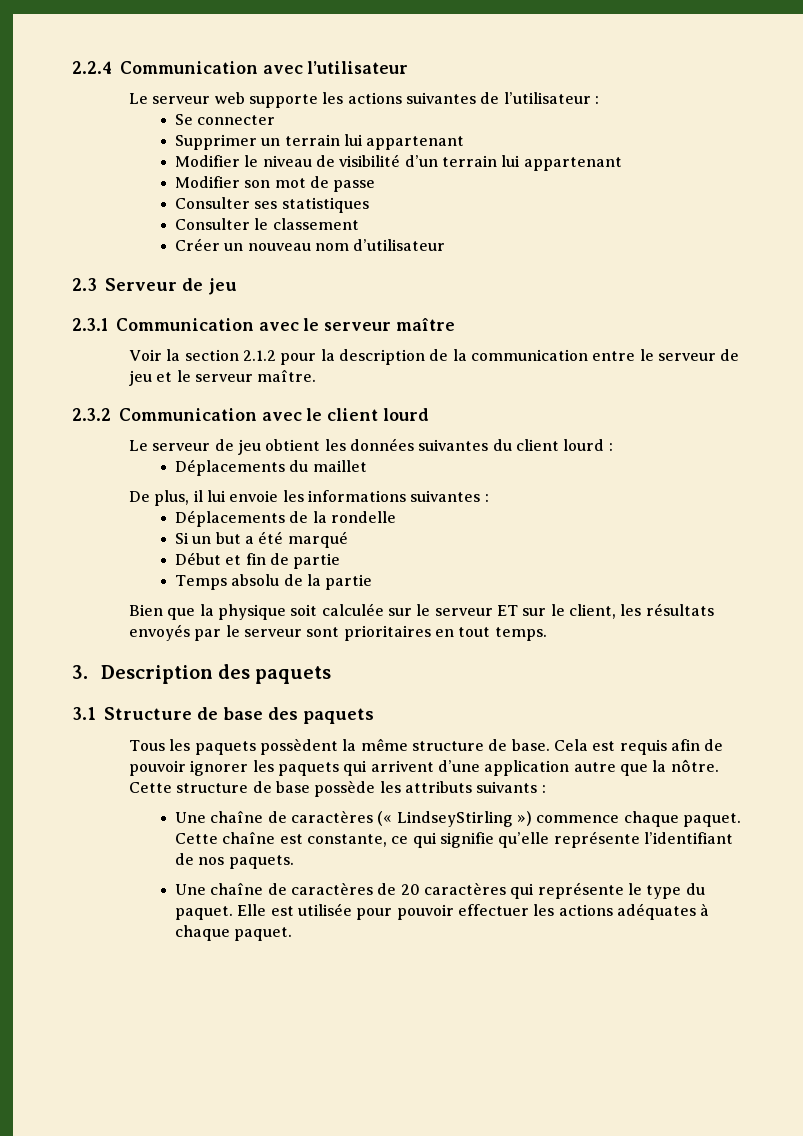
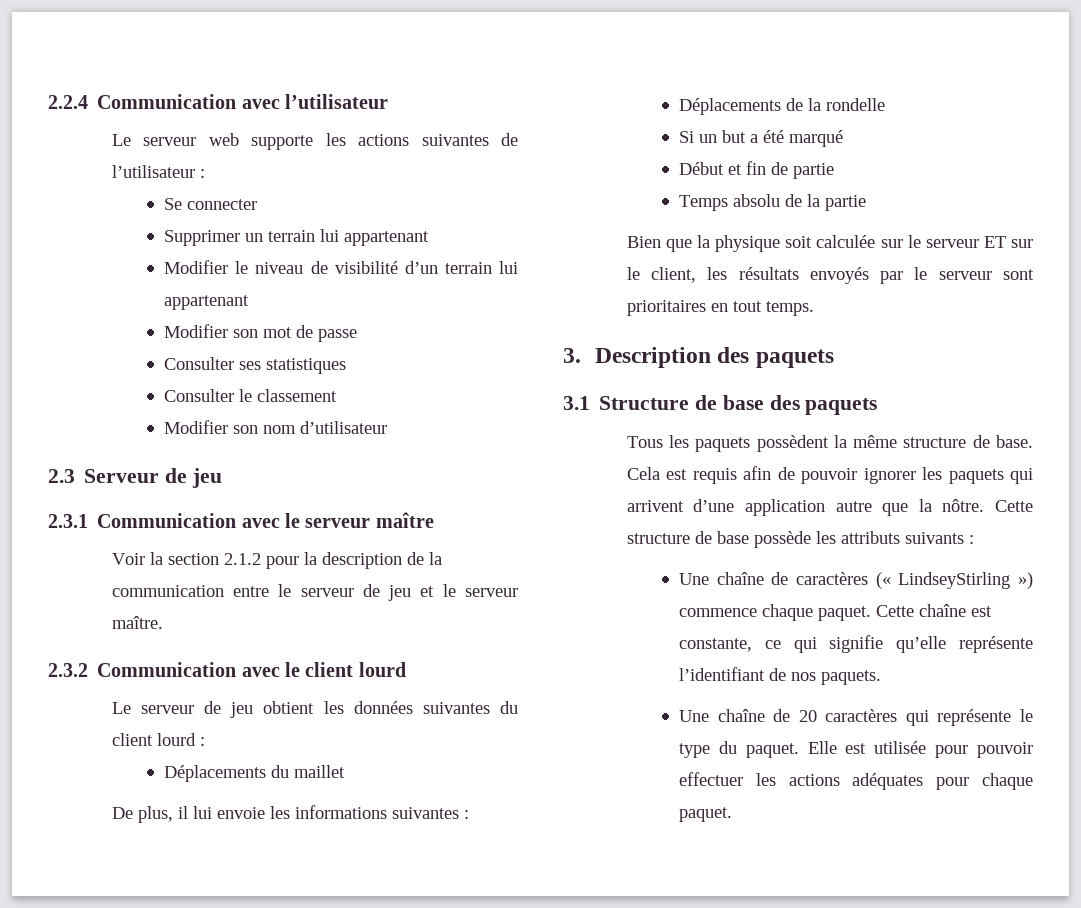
- Créer un nouveau nom d’utilisateur
+ Modifier son nom d’utilisateur
- Une chaîne de caractères de 20 caractères qui représente le type du paquet.
+ Une chaîne de 20 caractères qui représente le type du paquet.
- Elle est utilisée pour pouvoir effectuer les actions adéquates à chaque paquet.
+ Elle est utilisée pour pouvoir effectuer les actions adéquates pour chaque paquet.

